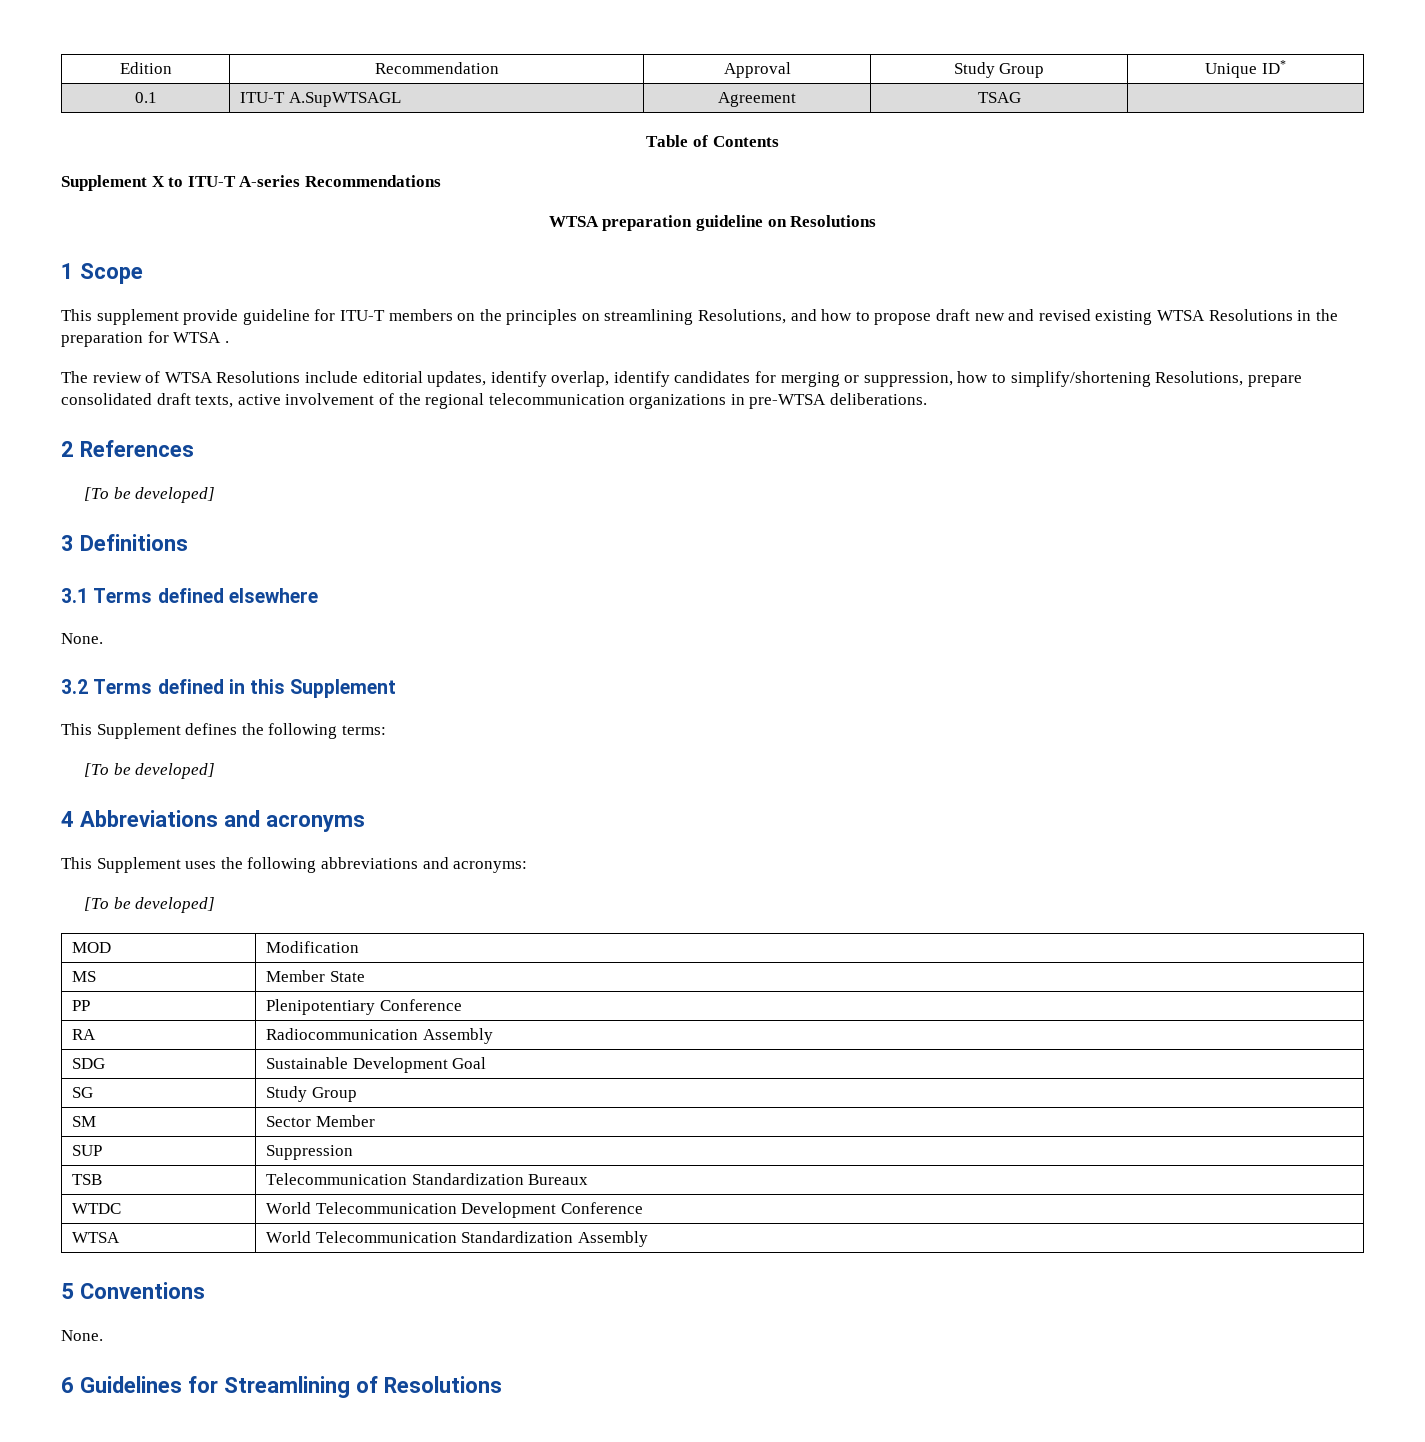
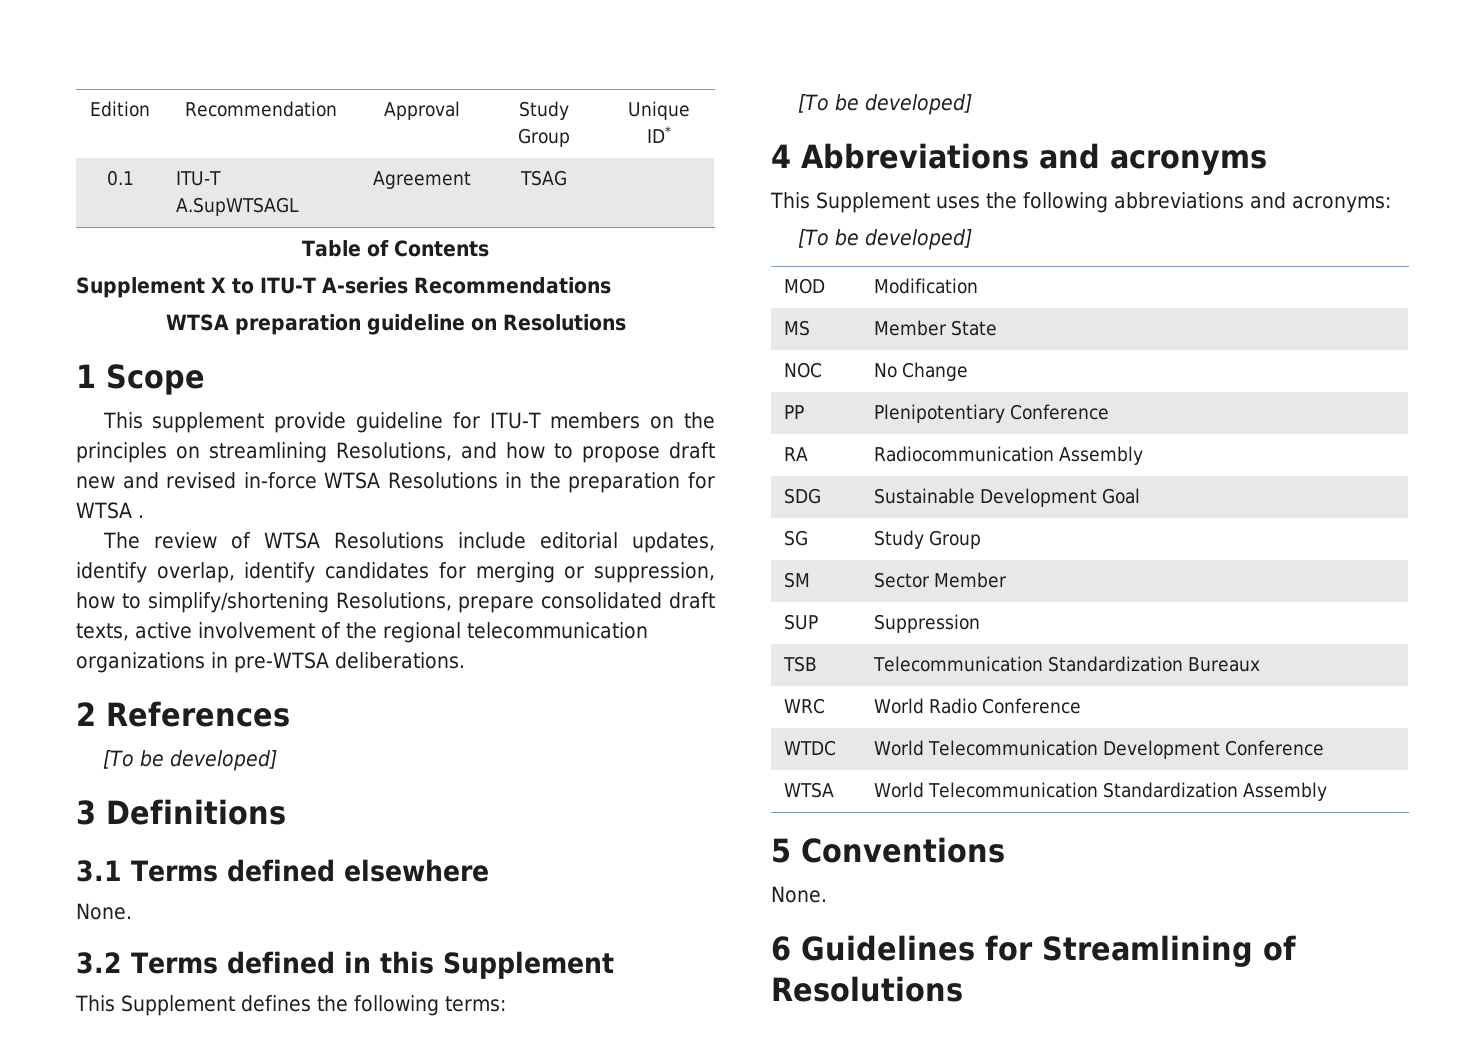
- This supplement provide guideline for ITU-T members on the principles on streamlining Resolutions, and how to propose draft new and revised existing WTSA Resolutions in the preparation for WTSA .
+ This supplement provide guideline for ITU-T members on the principles on streamlining Resolutions, and how to propose draft new and revised in-force WTSA Resolutions in the preparation for WTSA .
+ NOC | No Change
+ WRC | World Radio Conference

